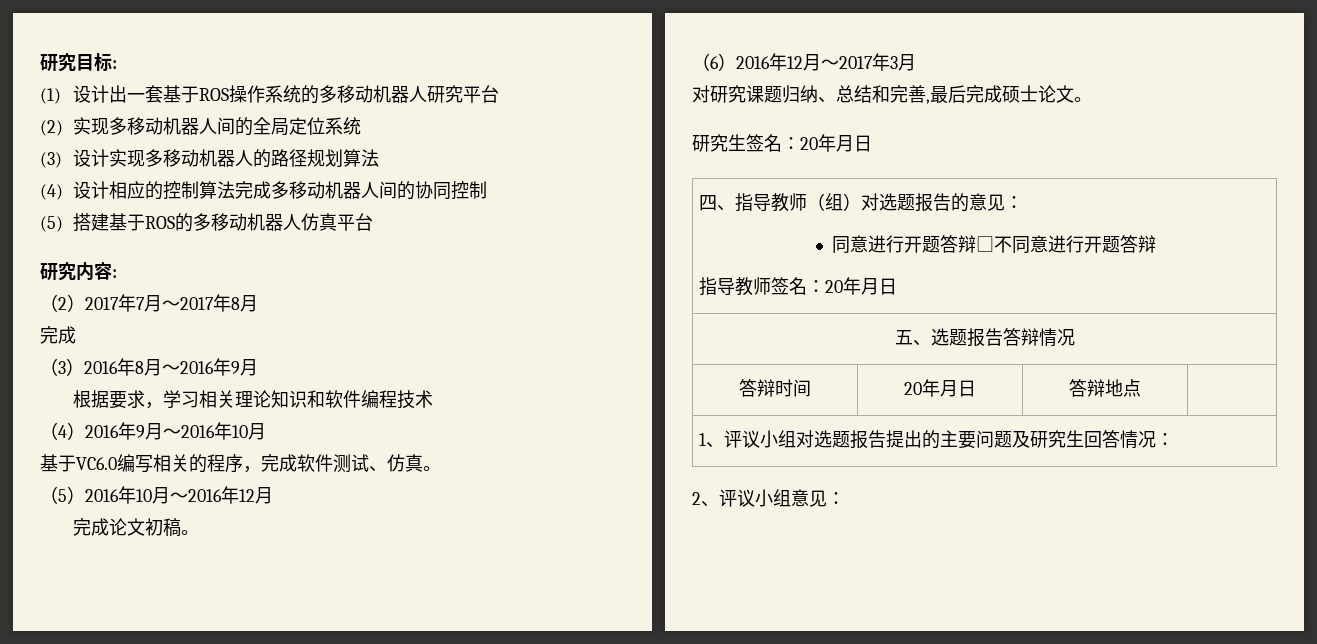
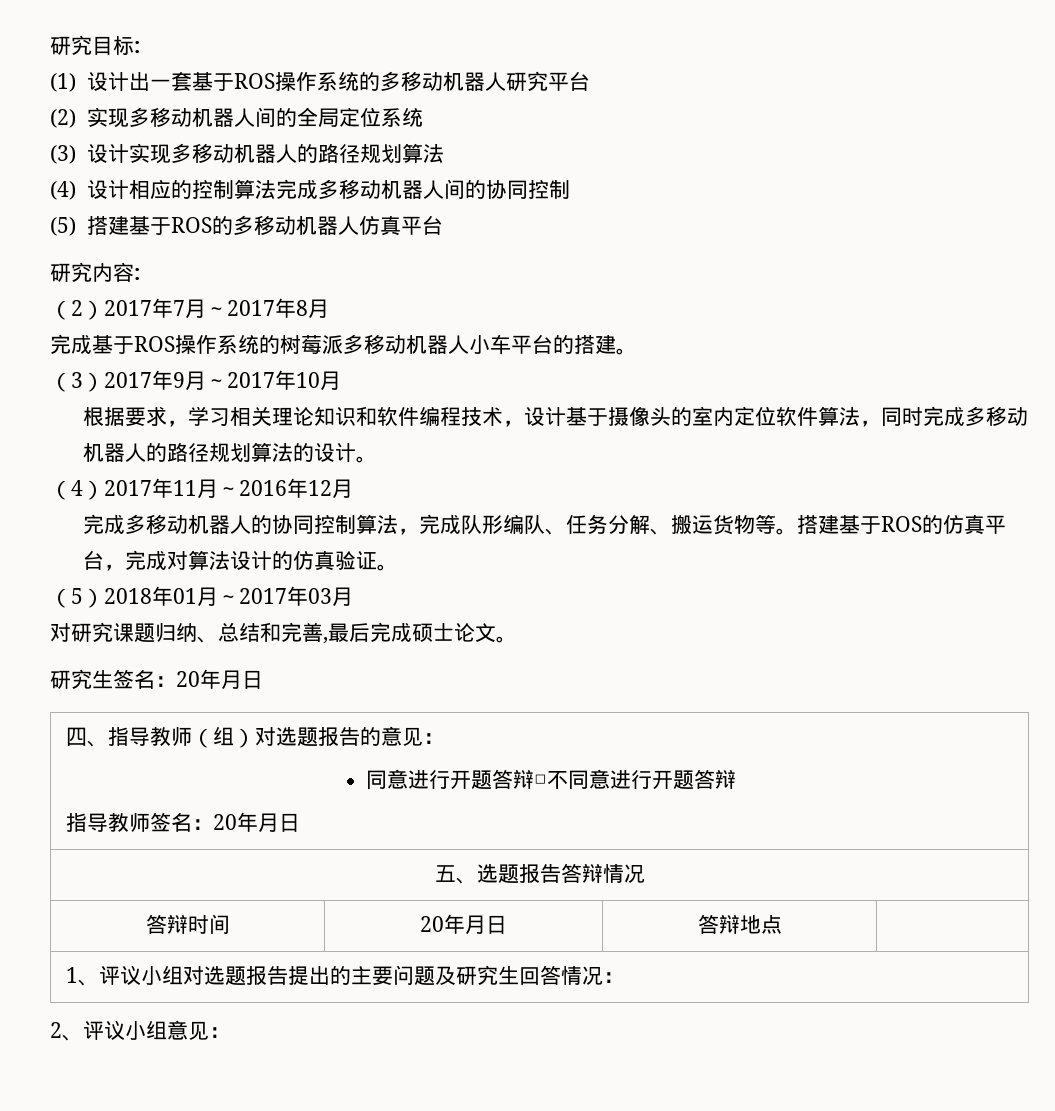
  （2）2017年7月～2017年8月
- 完成
- （3）2016年8月～2016年9月
+ 完成基于ROS操作系统的树莓派多移动机器人小车平台的搭建。
+ （3）2017年9月～2017年10月
- 根据要求，学习相关理论知识和软件编程技术
- （4）2016年9月～2016年10月
- 基于VC6.0编写相关的程序，完成软件测试、仿真。
- （5）2016年10月～2016年12月
+ 根据要求，学习相关理论知识和软件编程技术，设计基于摄像头的室内定位软件算法，同时完成多移动机器人的路径规划算法的设计。
+ （4）2017年11月～2016年12月
- 完成论文初稿。
- （6）2016年12月～2017年3月
+ 完成多移动机器人的协同控制算法，完成队形编队、任务分解、搬运货物等。搭建基于ROS的仿真平台，完成对算法设计的仿真验证。
+ （5）2018年01月～2017年03月

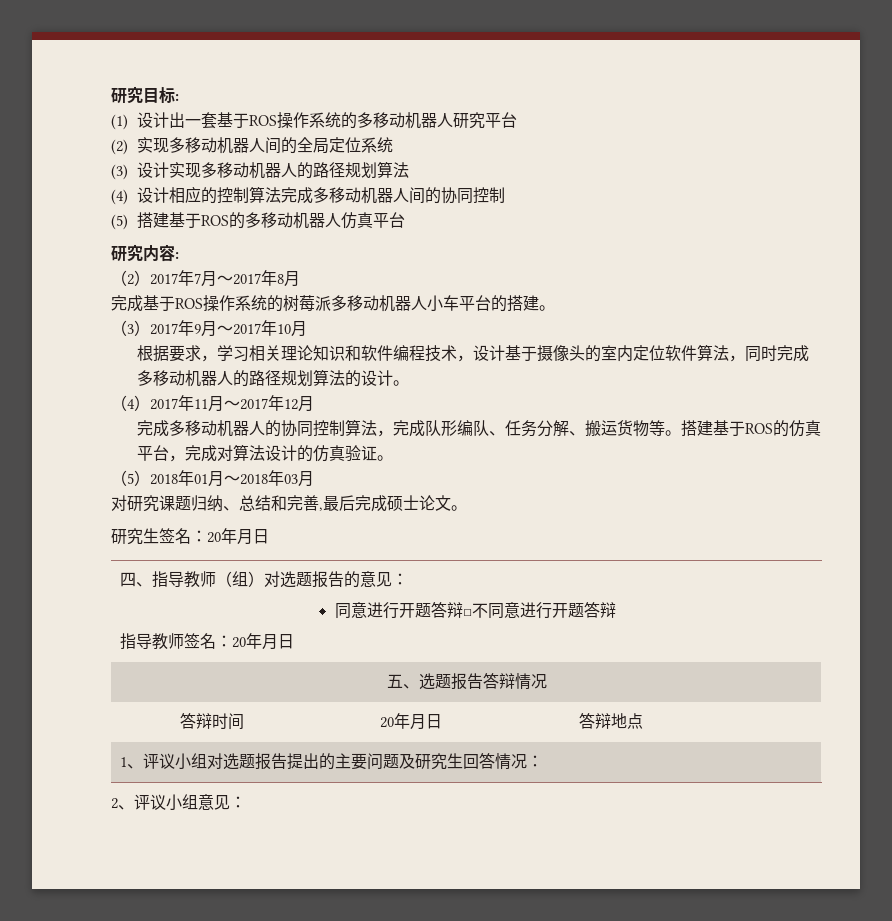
- （4）2017年11月～2016年12月
+ （4）2017年11月～2017年12月
- （5）2018年01月～2017年03月
+ （5）2018年01月～2018年03月

